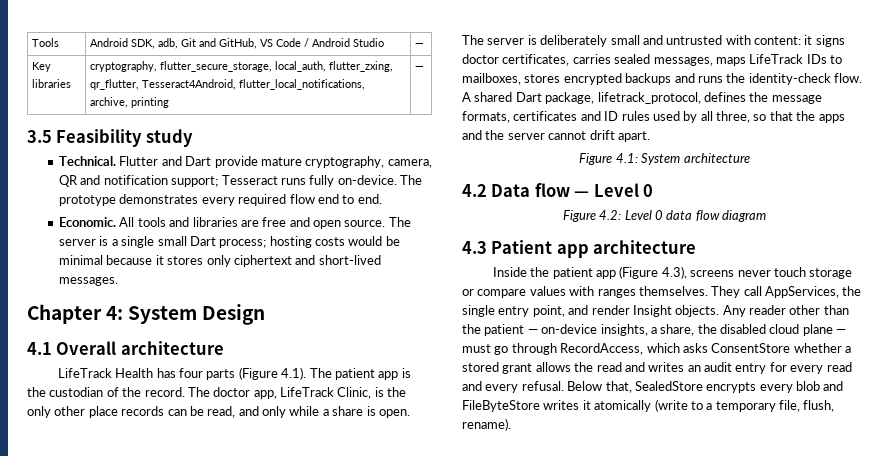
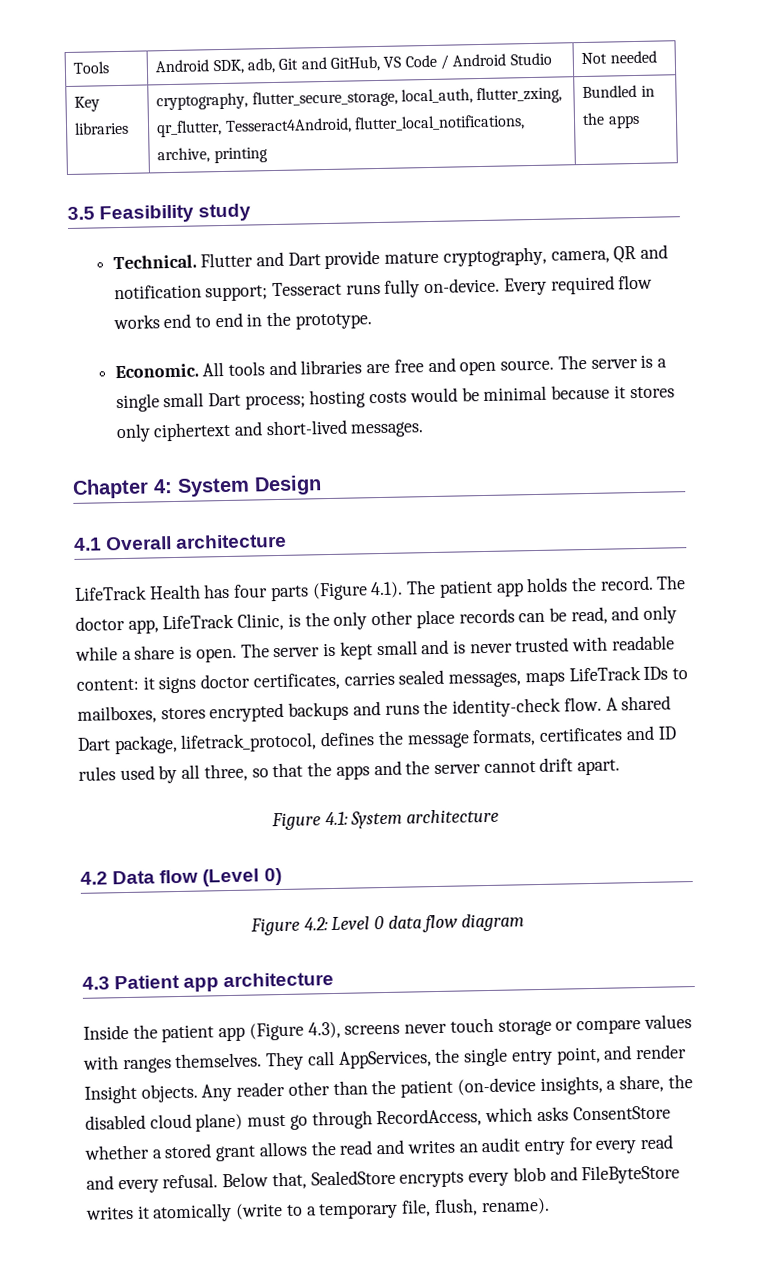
- Tools | Android SDK, adb, Git and GitHub, VS Code / Android Studio | —
+ Tools | Android SDK, adb, Git and GitHub, VS Code / Android Studio | Not needed
- Key libraries | cryptography, flutter_secure_storage, local_auth, flutter_zxing, qr_flutter, Tesseract4Android, flutter_local_notifications, archive, printing | —
+ Key libraries | cryptography, flutter_secure_storage, local_auth, flutter_zxing, qr_flutter, Tesseract4Android, flutter_local_notifications, archive, printing | Bundled in the apps
- The prototype demonstrates every required flow end to end.
+ Every required flow works end to end in the prototype.
- LifeTrack Health has four parts (Figure 4.1). The patient app is the custodian of the record.
+ LifeTrack Health has four parts (Figure 4.1). The patient app holds the record.
- The server is deliberately small and untrusted with content: it signs doctor certificates, carries sealed messages, maps LifeTrack IDs to mailboxes, stores encrypted backups and runs the identity-check flow.
+ The server is kept small and is never trusted with readable content: it signs doctor certificates, carries sealed messages, maps LifeTrack IDs to mailboxes, stores encrypted backups and runs the identity-check flow.
- 4.2 Data flow — Level 0
+ 4.2 Data flow (Level 0)
- Any reader other than the patient — on-device insights, a share, the disabled cloud plane — must go through RecordAccess, which asks ConsentStore whether a stored grant allows the read and writes an audit entry for every read and every refusal.
+ Any reader other than the patient (on-device insights, a share, the disabled cloud plane) must go through RecordAccess, which asks ConsentStore whether a stored grant allows the read and writes an audit entry for every read and every refusal.

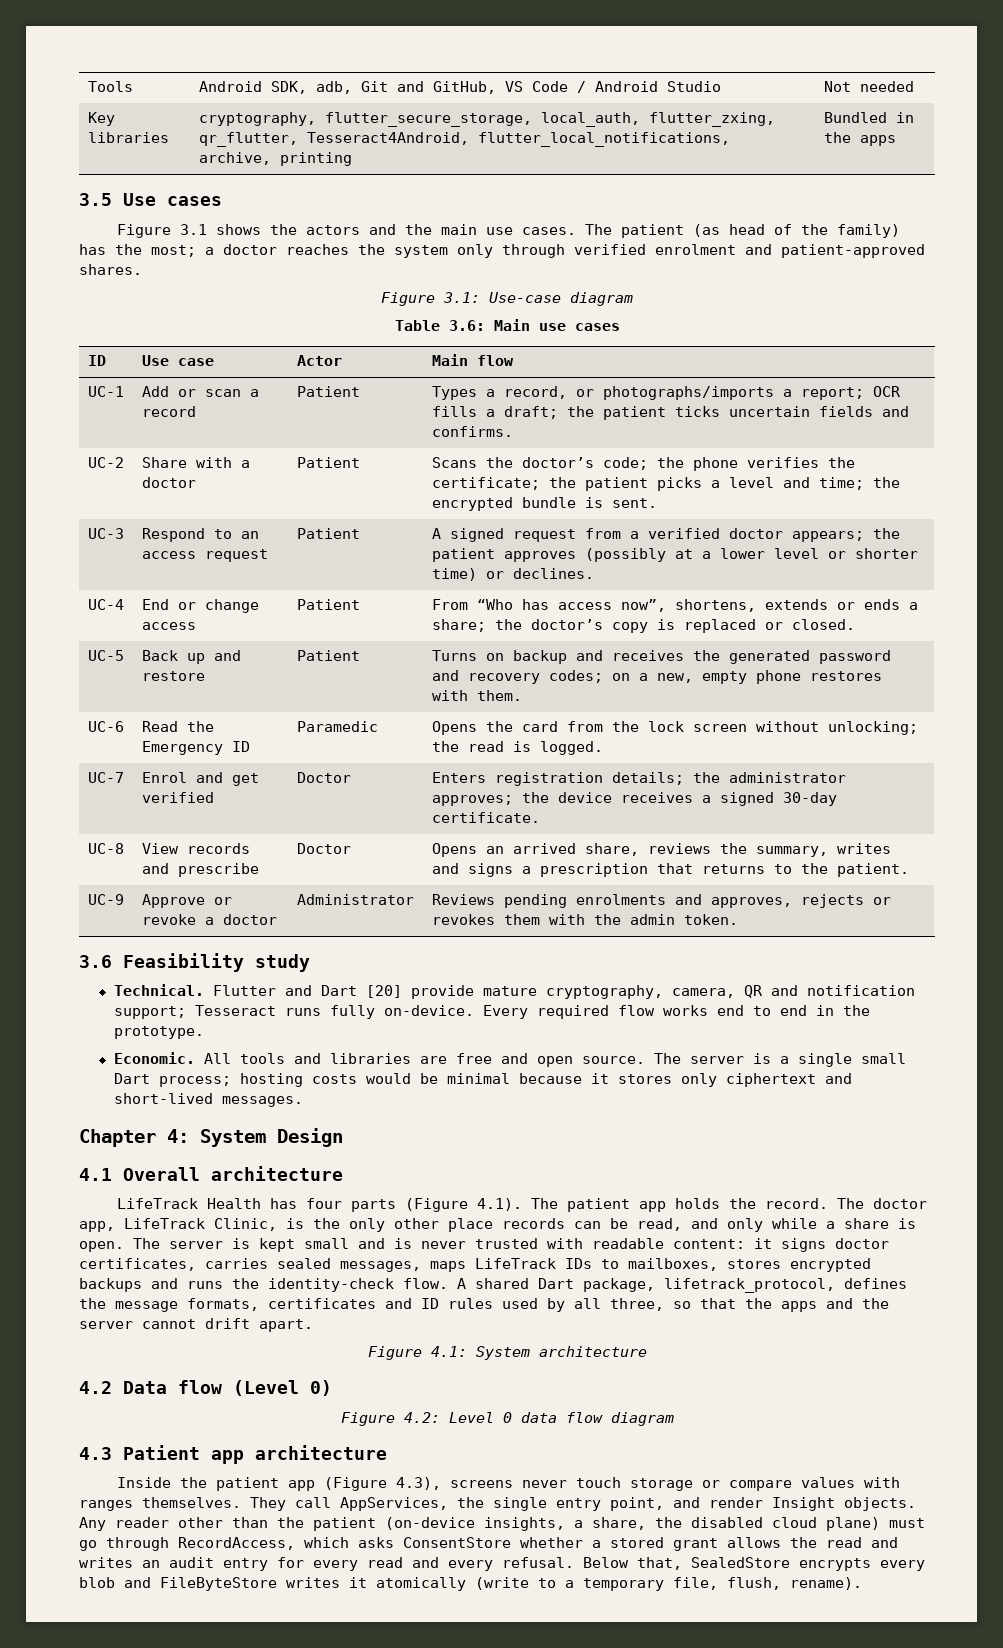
- 3.5 Feasibility study
+ 3.5 Use cases
+ Figure 3.1 shows the actors and the main use cases. The patient (as head of the family) has the most; a doctor reaches the system only through verified enrolment and patient-approved shares.
+ Figure 3.1: Use-case diagram
+ Table 3.6: Main use cases
+ ID | Use case | Actor | Main flow
+ UC-1 | Add or scan a record | Patient | Types a record, or photographs/imports a report; OCR fills a draft; the patient ticks uncertain fields and confirms.
+ UC-2 | Share with a doctor | Patient | Scans the doctor’s code; the phone verifies the certificate; the patient picks a level and time; the encrypted bundle is sent.
+ UC-3 | Respond to an access request | Patient | A signed request from a verified doctor appears; the patient approves (possibly at a lower level or shorter time) or declines.
+ UC-4 | End or change access | Patient | From “Who has access now”, shortens, extends or ends a share; the doctor’s copy is replaced or closed.
+ UC-5 | Back up and restore | Patient | Turns on backup and receives the generated password and recovery codes; on a new, empty phone restores with them.
+ UC-6 | Read the Emergency ID | Paramedic | Opens the card from the lock screen without unlocking; the read is logged.
+ UC-7 | Enrol and get verified | Doctor | Enters registration details; the administrator approves; the device receives a signed 30-day certificate.
+ UC-8 | View records and prescribe | Doctor | Opens an arrived share, reviews the summary, writes and signs a prescription that returns to the patient.
+ UC-9 | Approve or revoke a doctor | Administrator | Reviews pending enrolments and approves, rejects or revokes them with the admin token.
+ 3.6 Feasibility study
- Flutter and Dart provide mature cryptography, camera, QR and notification support; Tesseract runs fully on-device.
+ Flutter and Dart [20] provide mature cryptography, camera, QR and notification support; Tesseract runs fully on-device.

